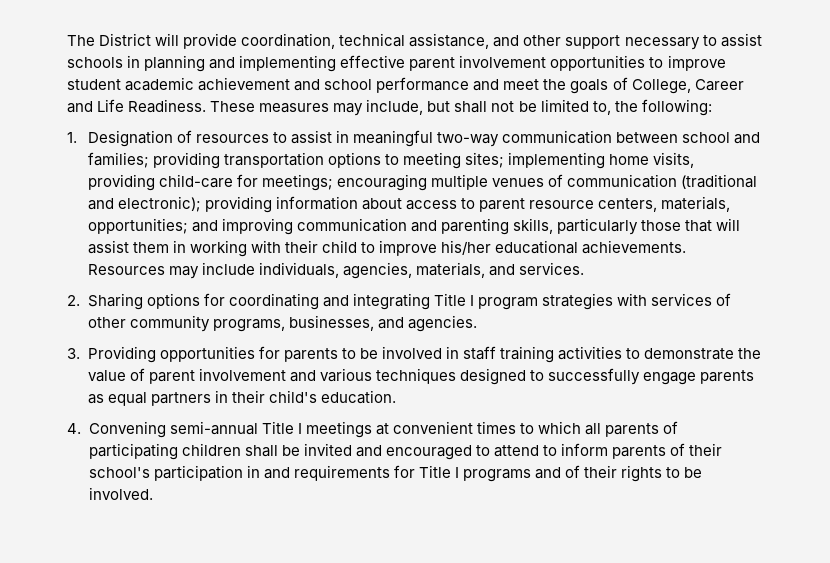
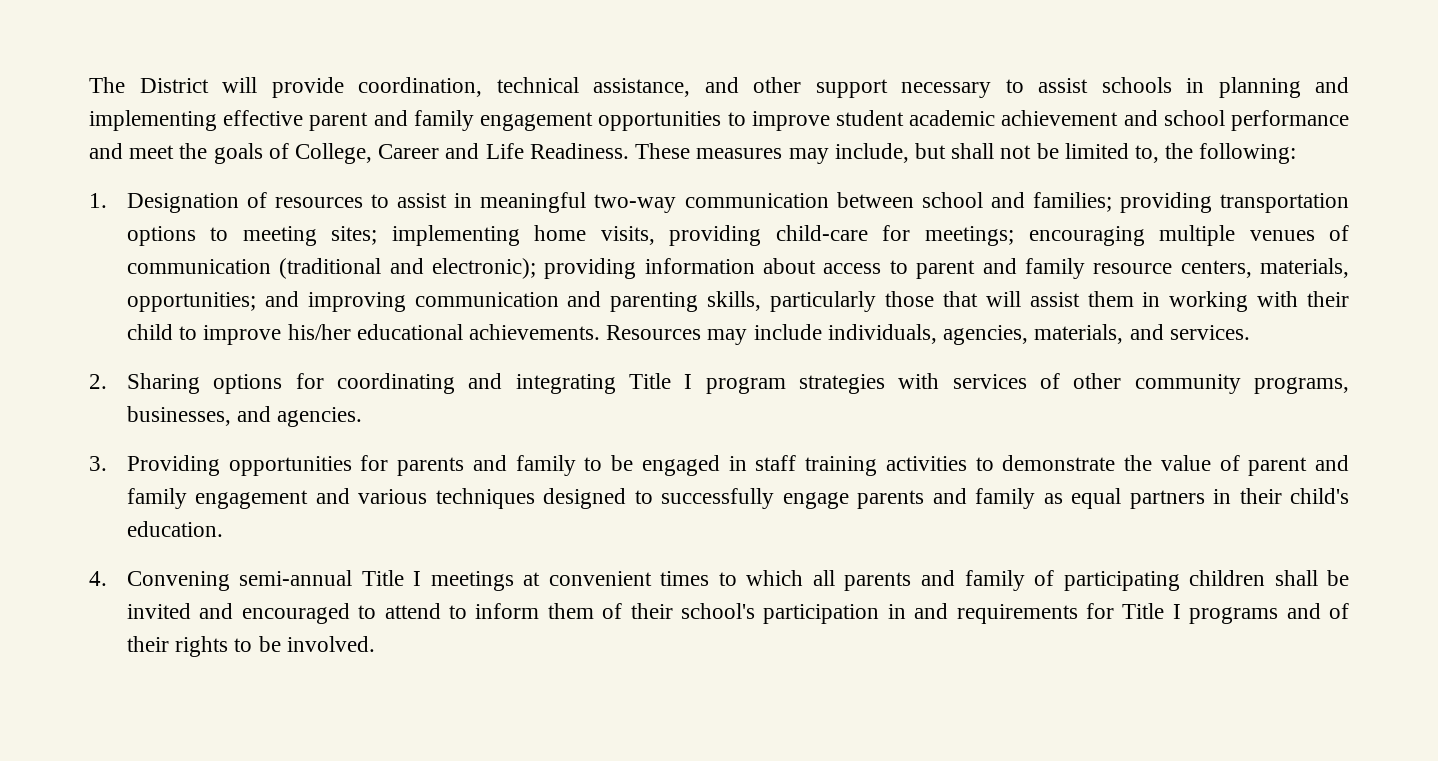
- The District will provide coordination, technical assistance, and other support necessary to assist schools in planning and implementing effective parent involvement opportunities to improve student academic achievement and school performance and meet the goals of College, Career and Life Readiness.
+ The District will provide coordination, technical assistance, and other support necessary to assist schools in planning and implementing effective parent and family engagement opportunities to improve student academic achievement and school performance and meet the goals of College, Career and Life Readiness.
- providing information about access to parent resource centers, materials, opportunities;
+ providing information about access to parent and family resource centers, materials, opportunities;
- 3. Providing opportunities for parents to be involved in staff training activities to demonstrate the value of parent involvement and various techniques designed to successfully engage parents as equal partners in their child's education.
+ 3. Providing opportunities for parents and family to be engaged in staff training activities to demonstrate the value of parent and family engagement and various techniques designed to successfully engage parents and family as equal partners in their child's education.
- 4. Convening semi-annual Title I meetings at convenient times to which all parents of participating children shall be invited and encouraged to attend to inform parents of their school's participation in and requirements for Title I programs and of their rights to be involved.
+ 4. Convening semi-annual Title I meetings at convenient times to which all parents and family of participating children shall be invited and encouraged to attend to inform them of their school's participation in and requirements for Title I programs and of their rights to be involved.

